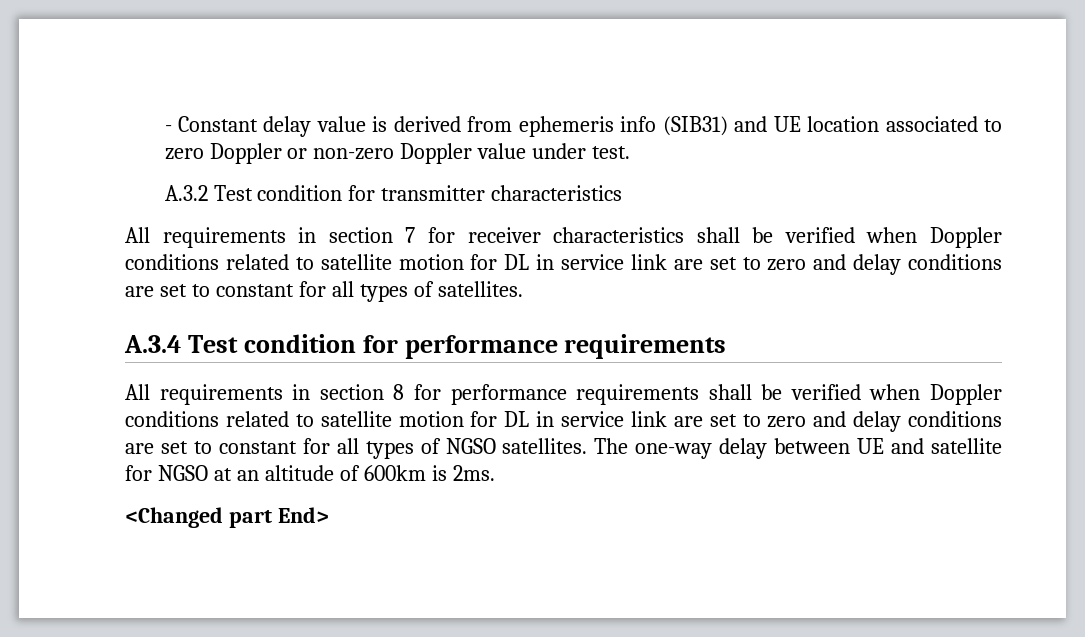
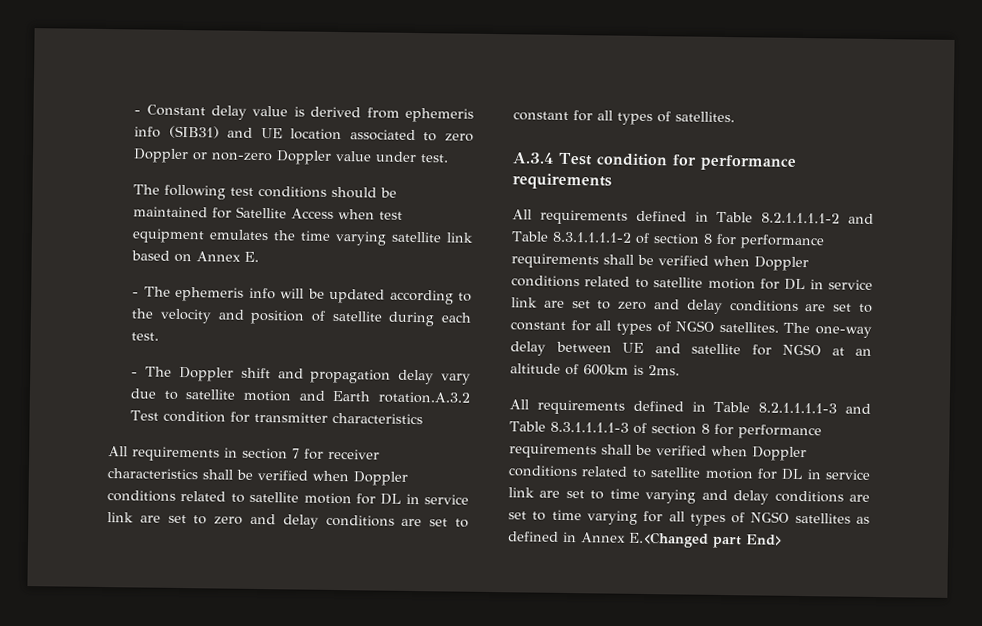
- A.3.2 Test condition for transmitter characteristics
+ The following test conditions should be maintained for Satellite Access when test equipment emulates the time varying satellite link based on Annex E.
+ - The ephemeris info will be updated according to the velocity and position of satellite during each test.
+ - The Doppler shift and propagation delay vary due to satellite motion and Earth rotation.A.3.2 Test condition for transmitter characteristics
- All requirements in section 8 for performance requirements shall be verified when Doppler conditions related to satellite motion for DL in service link are set to zero and delay conditions are set to constant for all types of NGSO satellites.
+ All requirements defined in Table 8.2.1.1.1.1-2 and Table 8.3.1.1.1.1-2 of section 8 for performance requirements shall be verified when Doppler conditions related to satellite motion for DL in service link are set to zero and delay conditions are set to constant for all types of NGSO satellites.
- <Changed part End>
+ All requirements defined in Table 8.2.1.1.1.1-3 and Table 8.3.1.1.1.1-3 of section 8 for performance requirements shall be verified when Doppler conditions related to satellite motion for DL in service link are set to time varying and delay conditions are set to time varying for all types of NGSO satellites as defined in Annex E.<Changed part End>

